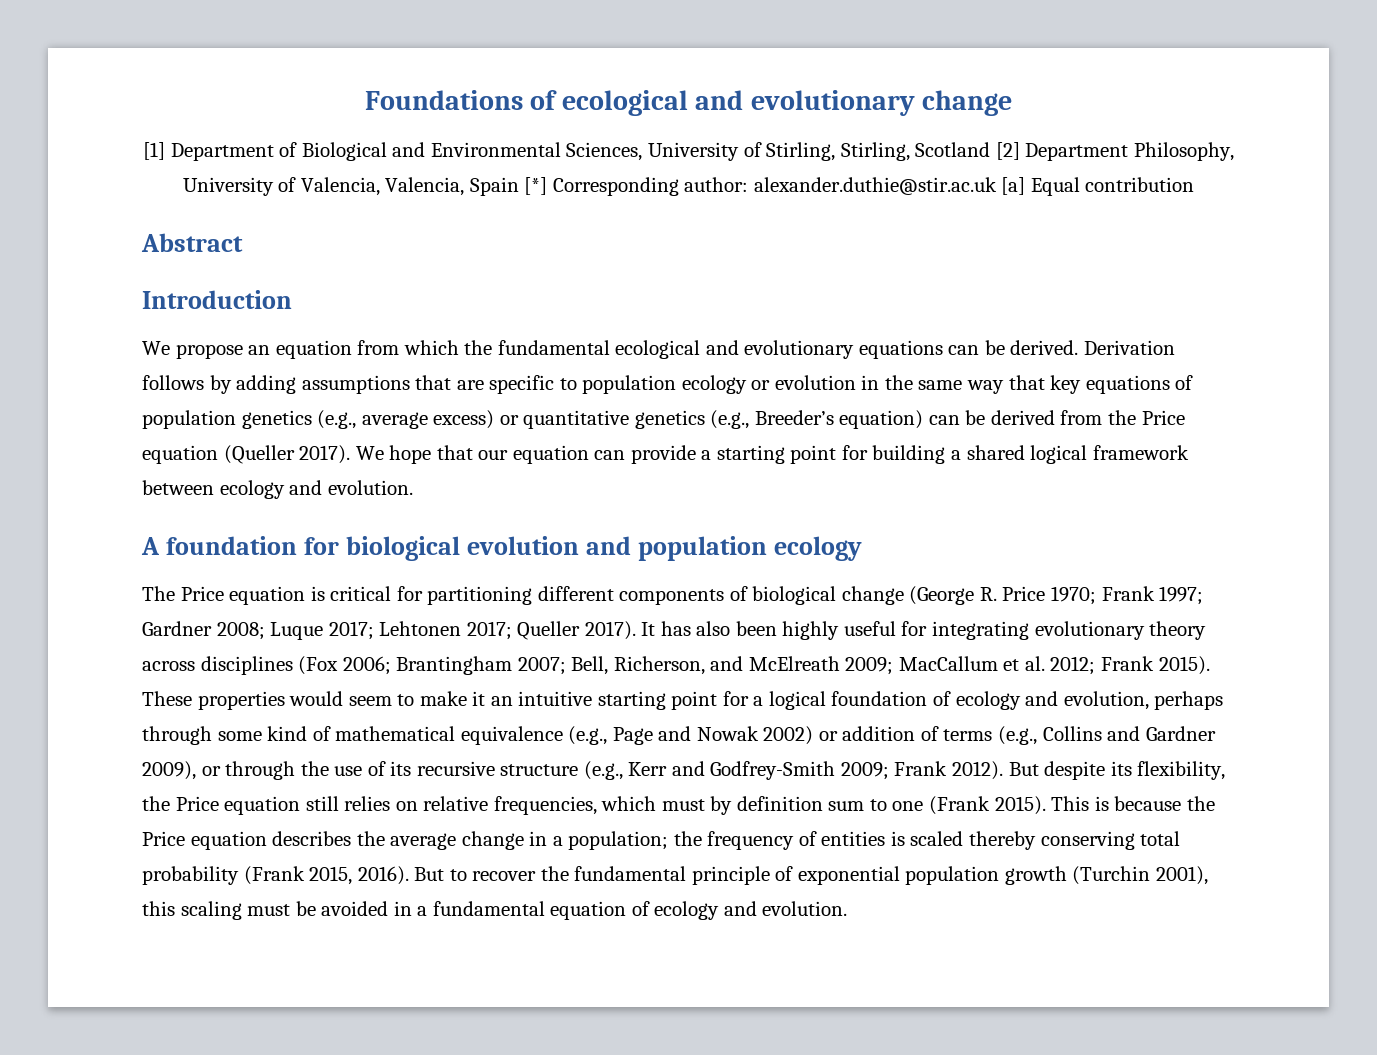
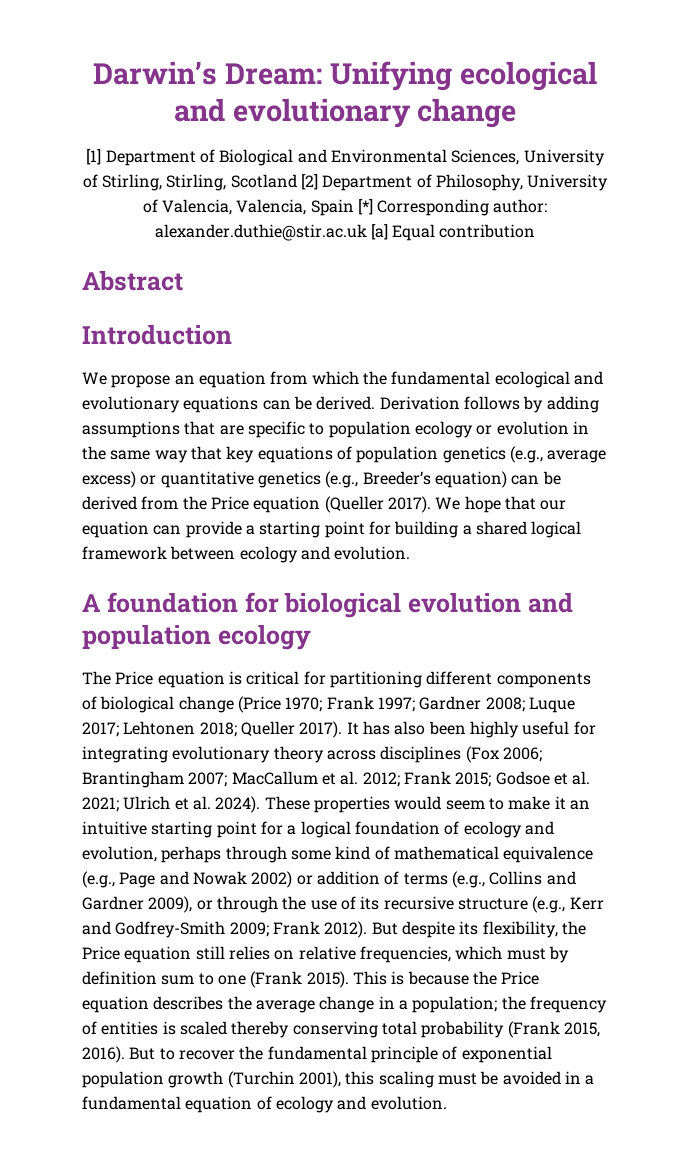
- Foundations of ecological and evolutionary change
+ Darwin’s Dream: Unifying ecological and evolutionary change
- [1] Department of Biological and Environmental Sciences, University of Stirling, Stirling, Scotland [2] Department Philosophy, University of Valencia, Valencia, Spain [*] Corresponding author: alexander.duthie@stir.ac.uk [a] Equal contribution
+ [1] Department of Biological and Environmental Sciences, University of Stirling, Stirling, Scotland [2] Department of Philosophy, University of Valencia, Valencia, Spain [*] Corresponding author: alexander.duthie@stir.ac.uk [a] Equal contribution
- The Price equation is critical for partitioning different components of biological change (George R. Price 1970; Frank 1997; Gardner 2008; Luque 2017; Lehtonen 2017; Queller 2017).
+ The Price equation is critical for partitioning different components of biological change (Price 1970; Frank 1997; Gardner 2008; Luque 2017; Lehtonen 2018; Queller 2017).
- It has also been highly useful for integrating evolutionary theory across disciplines (Fox 2006; Brantingham 2007; Bell, Richerson, and McElreath 2009; MacCallum et al. 2012; Frank 2015).
+ It has also been highly useful for integrating evolutionary theory across disciplines (Fox 2006; Brantingham 2007; MacCallum et al. 2012; Frank 2015; Godsoe et al. 2021; Ulrich et al. 2024).

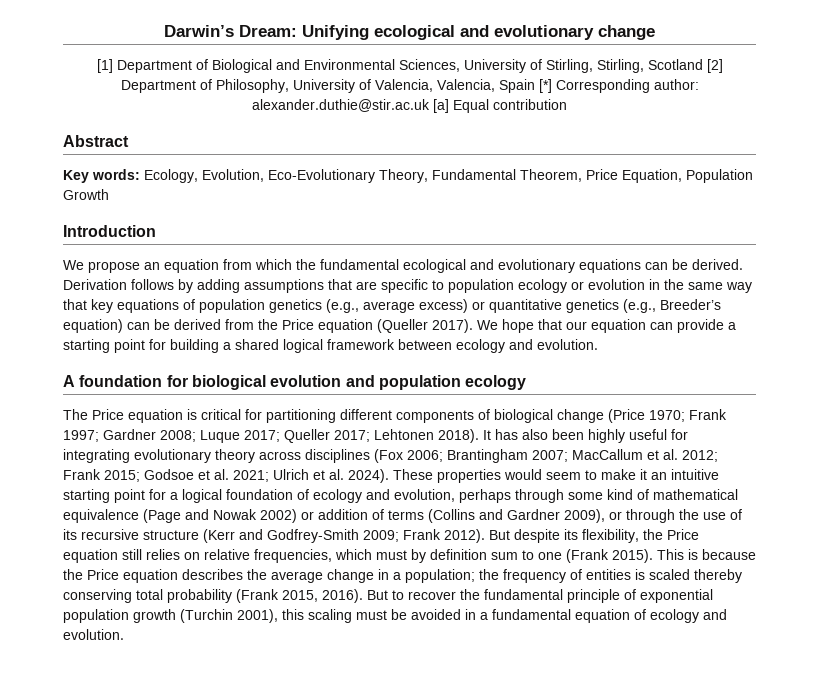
+ Key words: Ecology, Evolution, Eco-Evolutionary Theory, Fundamental Theorem, Price Equation, Population Growth
- The Price equation is critical for partitioning different components of biological change (Price 1970; Frank 1997; Gardner 2008; Luque 2017; Lehtonen 2018; Queller 2017).
+ The Price equation is critical for partitioning different components of biological change (Price 1970; Frank 1997; Gardner 2008; Luque 2017; Queller 2017; Lehtonen 2018).
- These properties would seem to make it an intuitive starting point for a logical foundation of ecology and evolution, perhaps through some kind of mathematical equivalence (e.g., Page and Nowak 2002) or addition of terms (e.g., Collins and Gardner 2009), or through the use of its recursive structure (e.g., Kerr and Godfrey-Smith 2009; Frank 2012).
+ These properties would seem to make it an intuitive starting point for a logical foundation of ecology and evolution, perhaps through some kind of mathematical equivalence (Page and Nowak 2002) or addition of terms (Collins and Gardner 2009), or through the use of its recursive structure (Kerr and Godfrey-Smith 2009; Frank 2012).

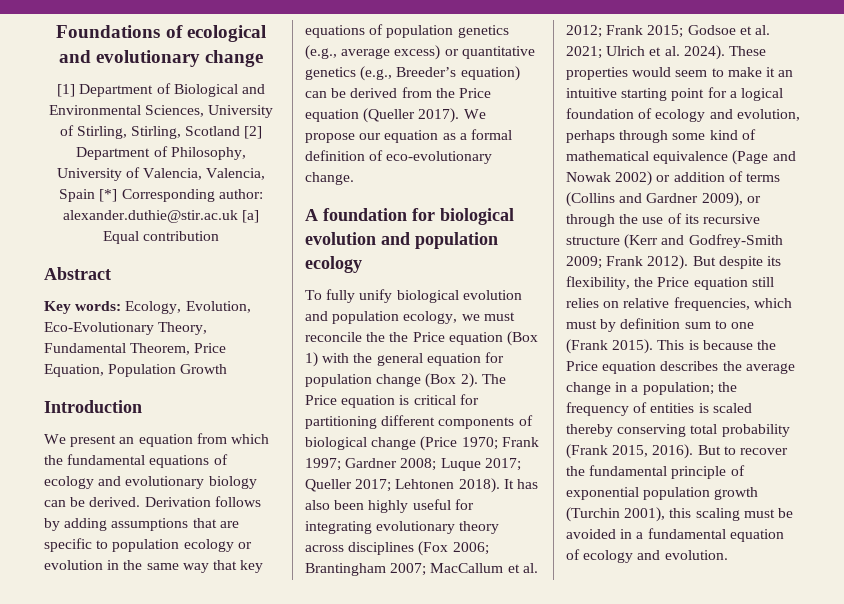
- Darwin’s Dream: Unifying ecological and evolutionary change
+ Foundations of ecological and evolutionary change
- We propose an equation from which the fundamental ecological and evolutionary equations can be derived.
+ We present an equation from which the fundamental equations of ecology and evolutionary biology can be derived.
- We hope that our equation can provide a starting point for building a shared logical framework between ecology and evolution.
+ We propose our equation as a formal definition of eco-evolutionary change.
+ To fully unify biological evolution and population ecology, we must reconcile the the Price equation (Box 1) with the general equation for population change (Box 2).

